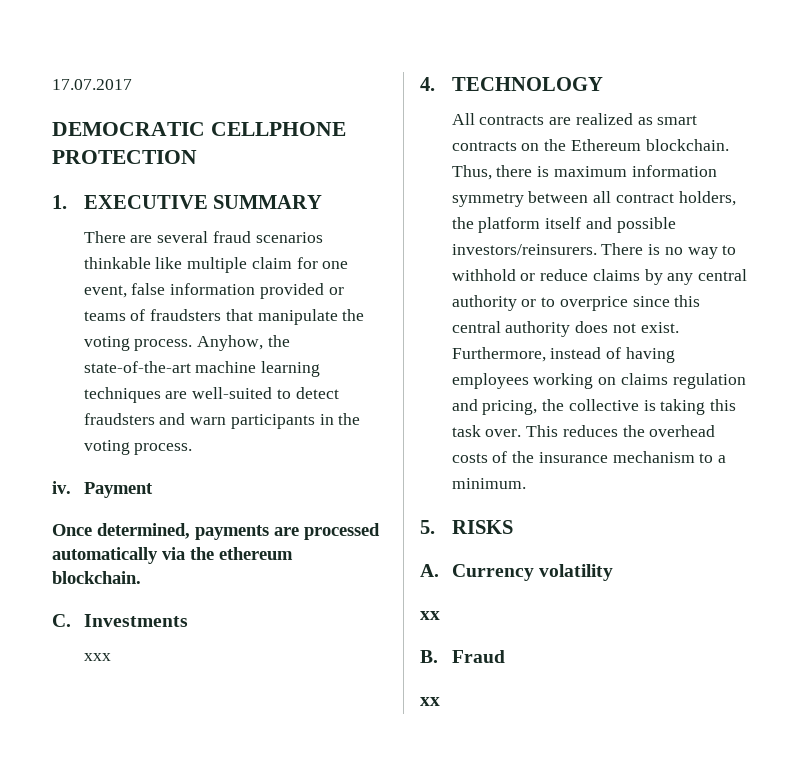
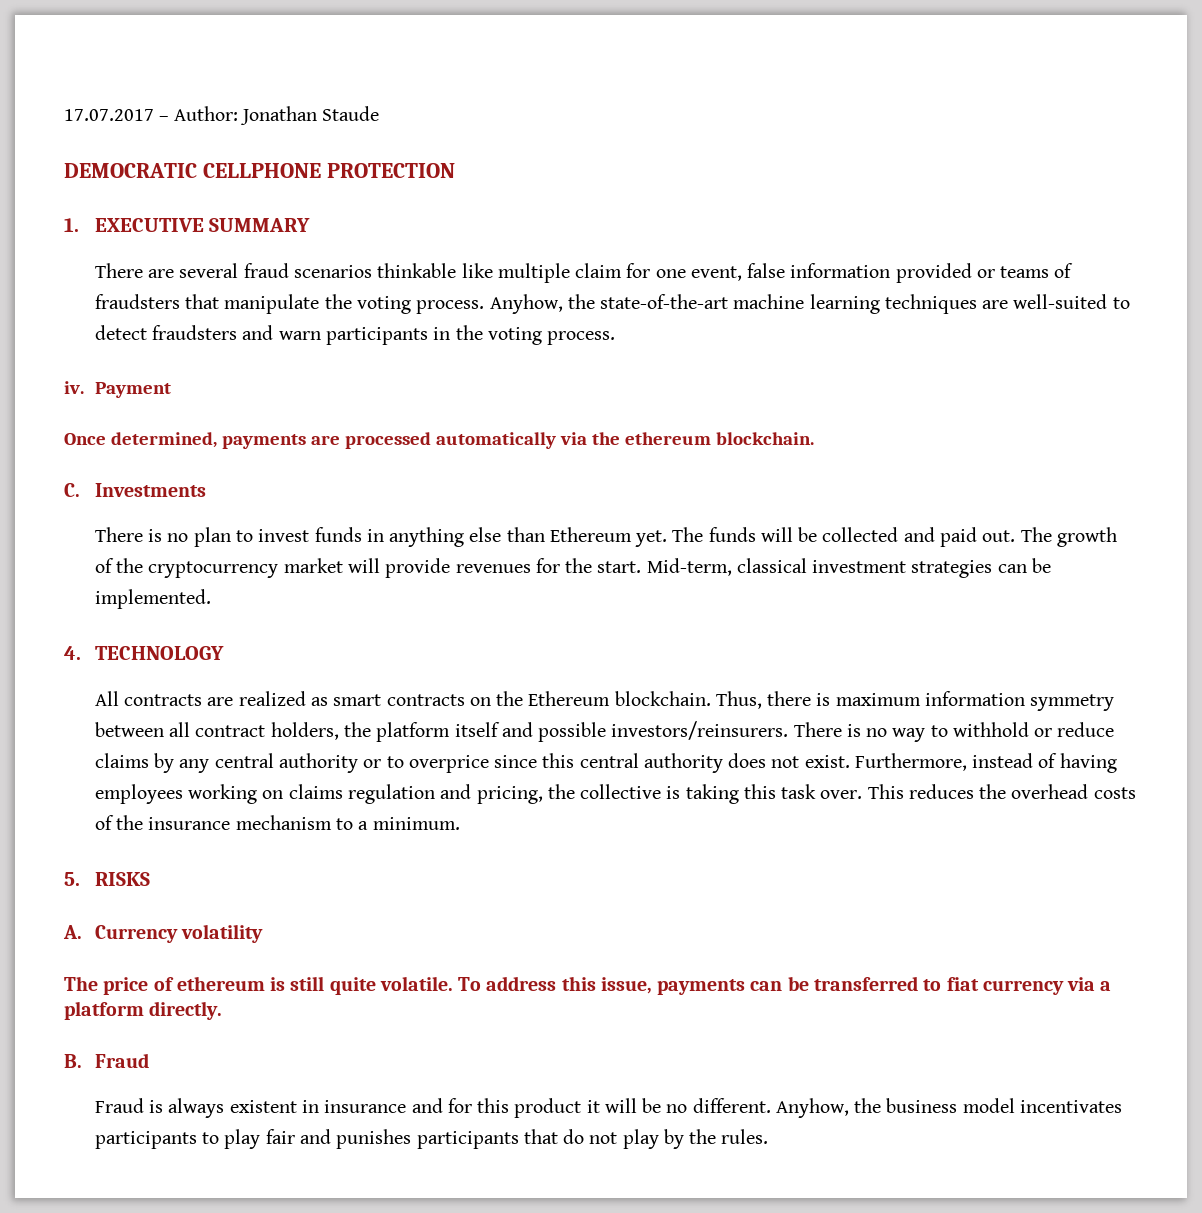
- 17.07.2017
+ 17.07.2017 – Author: Jonathan Staude
- xxx
+ There is no plan to invest funds in anything else than Ethereum yet. The funds will be collected and paid out. The growth of the cryptocurrency market will provide revenues for the start. Mid-term, classical investment strategies can be implemented.
  A. Currency volatility
- xx
+ The price of ethereum is still quite volatile. To address this issue, payments can be transferred to fiat currency via a platform directly.
  B. Fraud
- xx
+ Fraud is always existent in insurance and for this product it will be no different. Anyhow, the business model incentivates participants to play fair and punishes participants that do not play by the rules.

